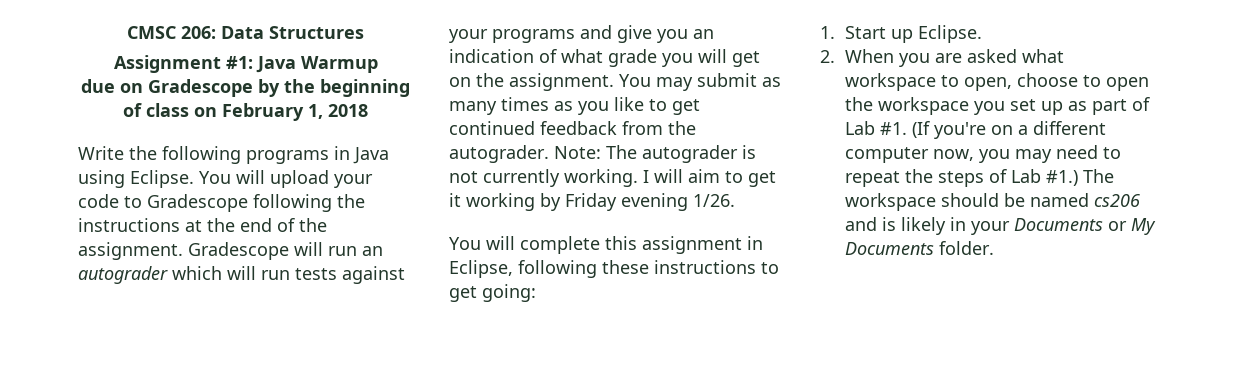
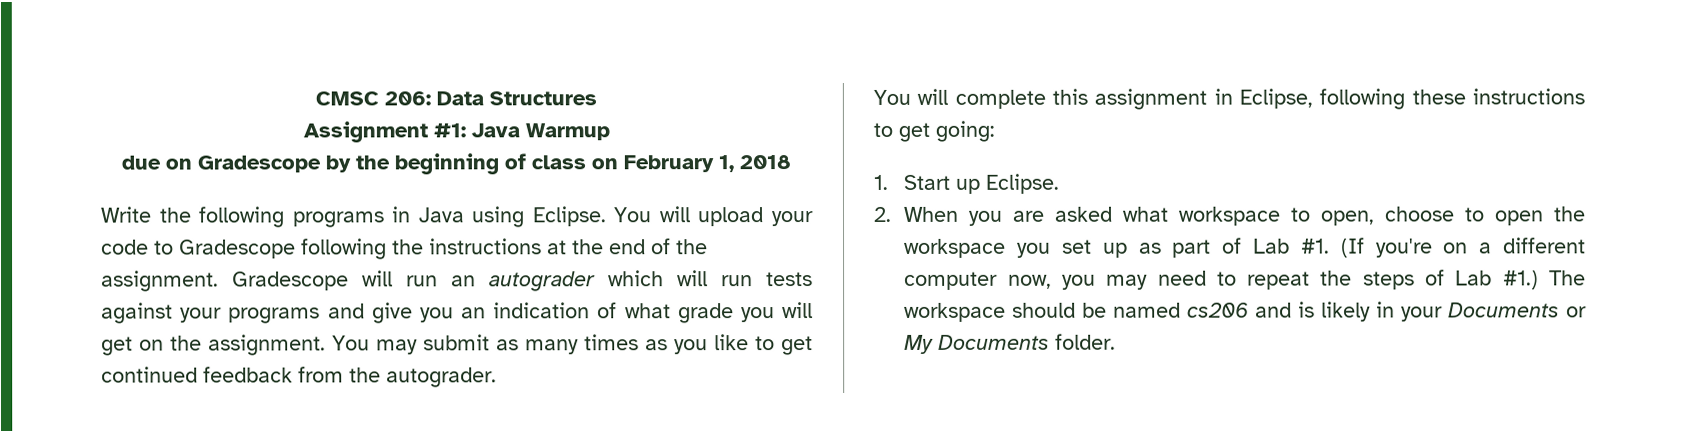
- Note: The autograder is not currently working. I will aim to get it working by Friday evening 1/26.

